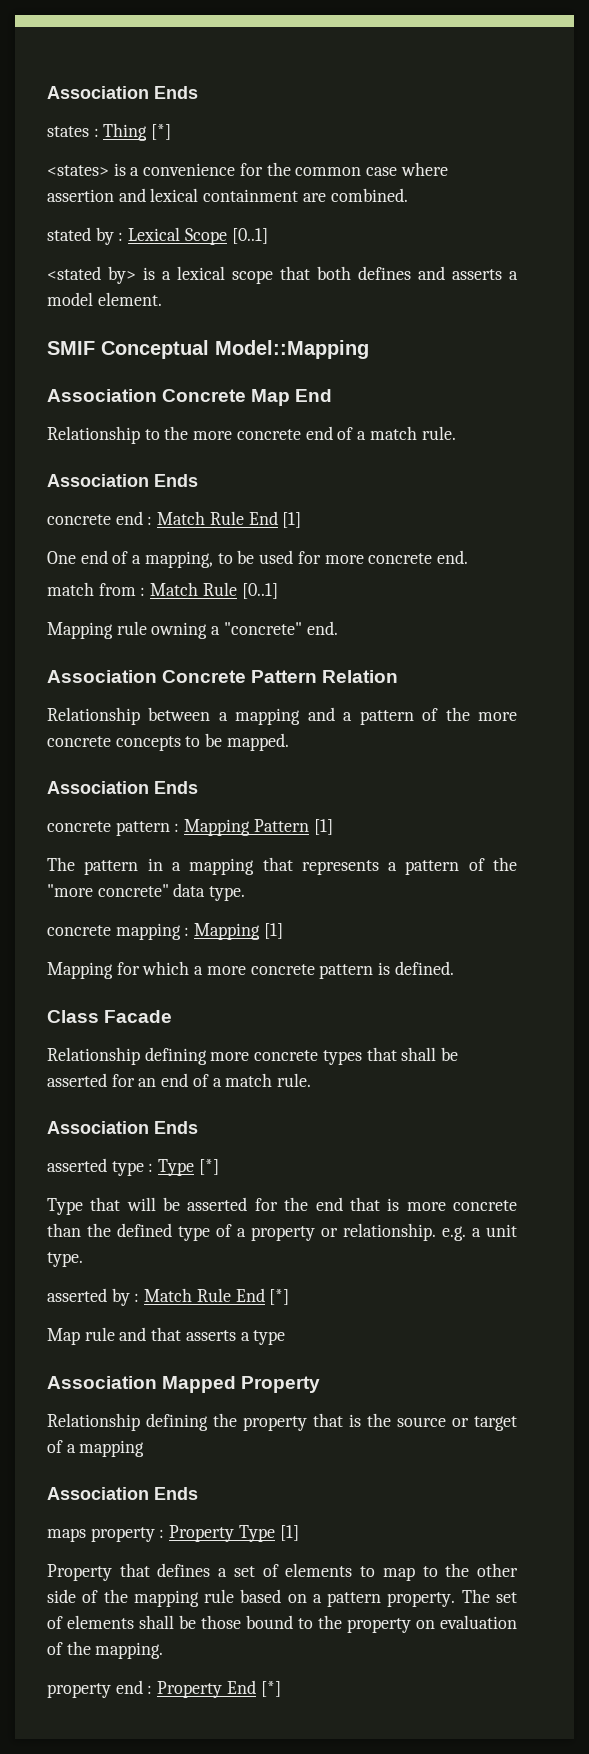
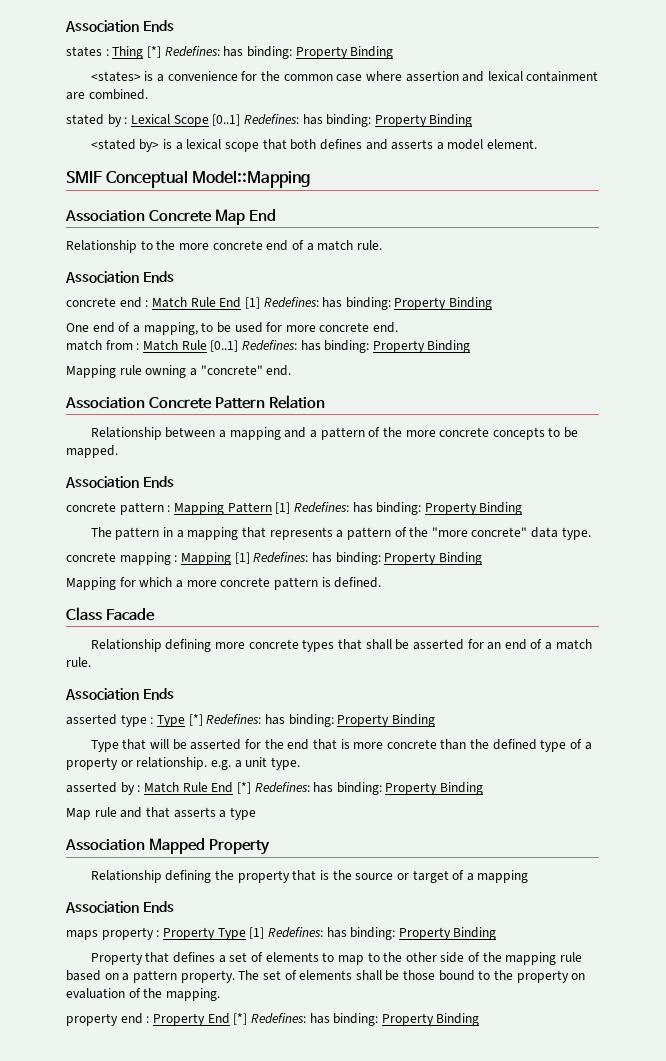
- states : Thing [*]
+ states : Thing [*] Redefines: has binding: Property Binding
- stated by : Lexical Scope [0..1]
+ stated by : Lexical Scope [0..1] Redefines: has binding: Property Binding
- concrete end : Match Rule End [1]
+ concrete end : Match Rule End [1] Redefines: has binding: Property Binding
- match from : Match Rule [0..1]
+ match from : Match Rule [0..1] Redefines: has binding: Property Binding
- concrete pattern : Mapping Pattern [1]
+ concrete pattern : Mapping Pattern [1] Redefines: has binding: Property Binding
- concrete mapping : Mapping [1]
+ concrete mapping : Mapping [1] Redefines: has binding: Property Binding
- asserted type : Type [*]
+ asserted type : Type [*] Redefines: has binding: Property Binding
- asserted by : Match Rule End [*]
+ asserted by : Match Rule End [*] Redefines: has binding: Property Binding
- maps property : Property Type [1]
+ maps property : Property Type [1] Redefines: has binding: Property Binding
- property end : Property End [*]
+ property end : Property End [*] Redefines: has binding: Property Binding

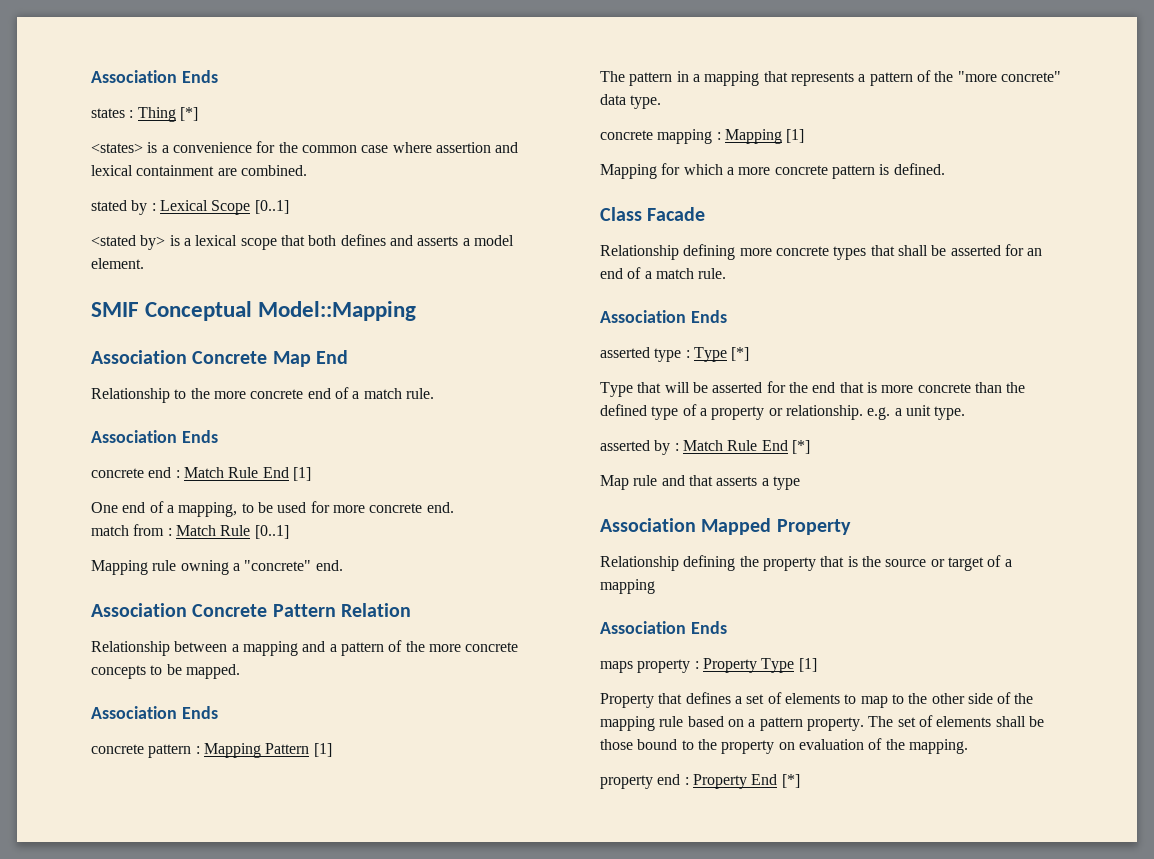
- states : Thing [*] Redefines: has binding: Property Binding
+ states : Thing [*]
- stated by : Lexical Scope [0..1] Redefines: has binding: Property Binding
+ stated by : Lexical Scope [0..1]
- concrete end : Match Rule End [1] Redefines: has binding: Property Binding
+ concrete end : Match Rule End [1]
- match from : Match Rule [0..1] Redefines: has binding: Property Binding
+ match from : Match Rule [0..1]
- concrete pattern : Mapping Pattern [1] Redefines: has binding: Property Binding
+ concrete pattern : Mapping Pattern [1]
- concrete mapping : Mapping [1] Redefines: has binding: Property Binding
+ concrete mapping : Mapping [1]
- asserted type : Type [*] Redefines: has binding: Property Binding
+ asserted type : Type [*]
- asserted by : Match Rule End [*] Redefines: has binding: Property Binding
+ asserted by : Match Rule End [*]
- maps property : Property Type [1] Redefines: has binding: Property Binding
+ maps property : Property Type [1]
- property end : Property End [*] Redefines: has binding: Property Binding
+ property end : Property End [*]

